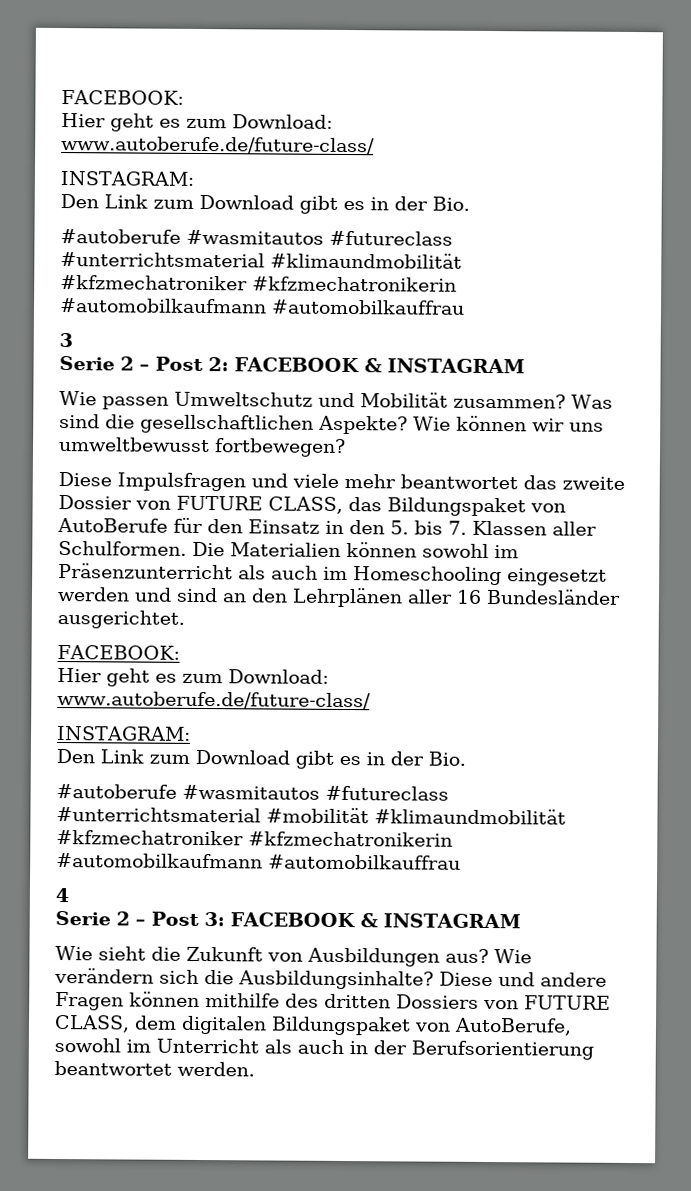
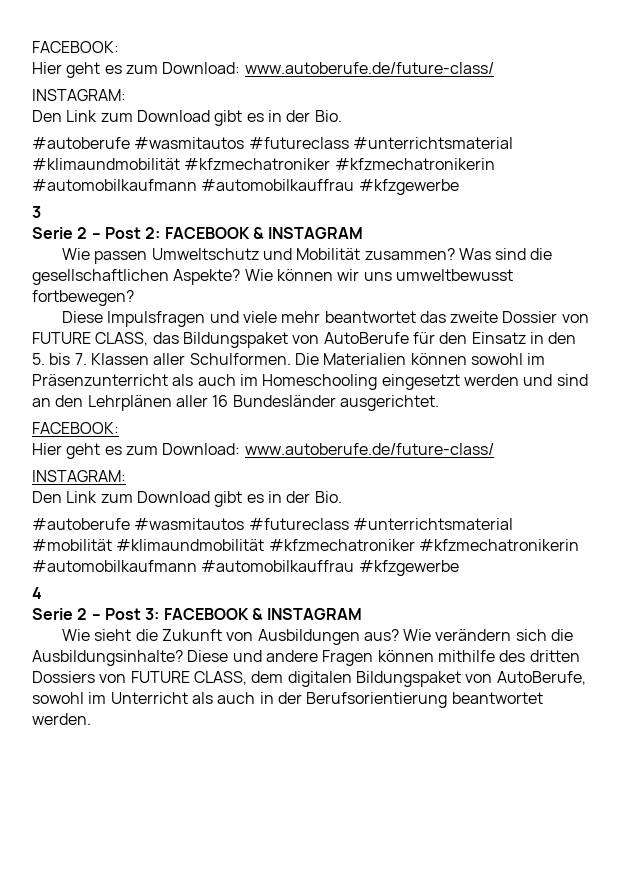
- #autoberufe #wasmitautos #futureclass #unterrichtsmaterial #klimaundmobilität #kfzmechatroniker #kfzmechatronikerin #automobilkaufmann #automobilkauffrau
+ #autoberufe #wasmitautos #futureclass #unterrichtsmaterial #klimaundmobilität #kfzmechatroniker #kfzmechatronikerin #automobilkaufmann #automobilkauffrau #kfzgewerbe
- #autoberufe #wasmitautos #futureclass #unterrichtsmaterial #mobilität #klimaundmobilität #kfzmechatroniker #kfzmechatronikerin #automobilkaufmann #automobilkauffrau
+ #autoberufe #wasmitautos #futureclass #unterrichtsmaterial #mobilität #klimaundmobilität #kfzmechatroniker #kfzmechatronikerin #automobilkaufmann #automobilkauffrau #kfzgewerbe

